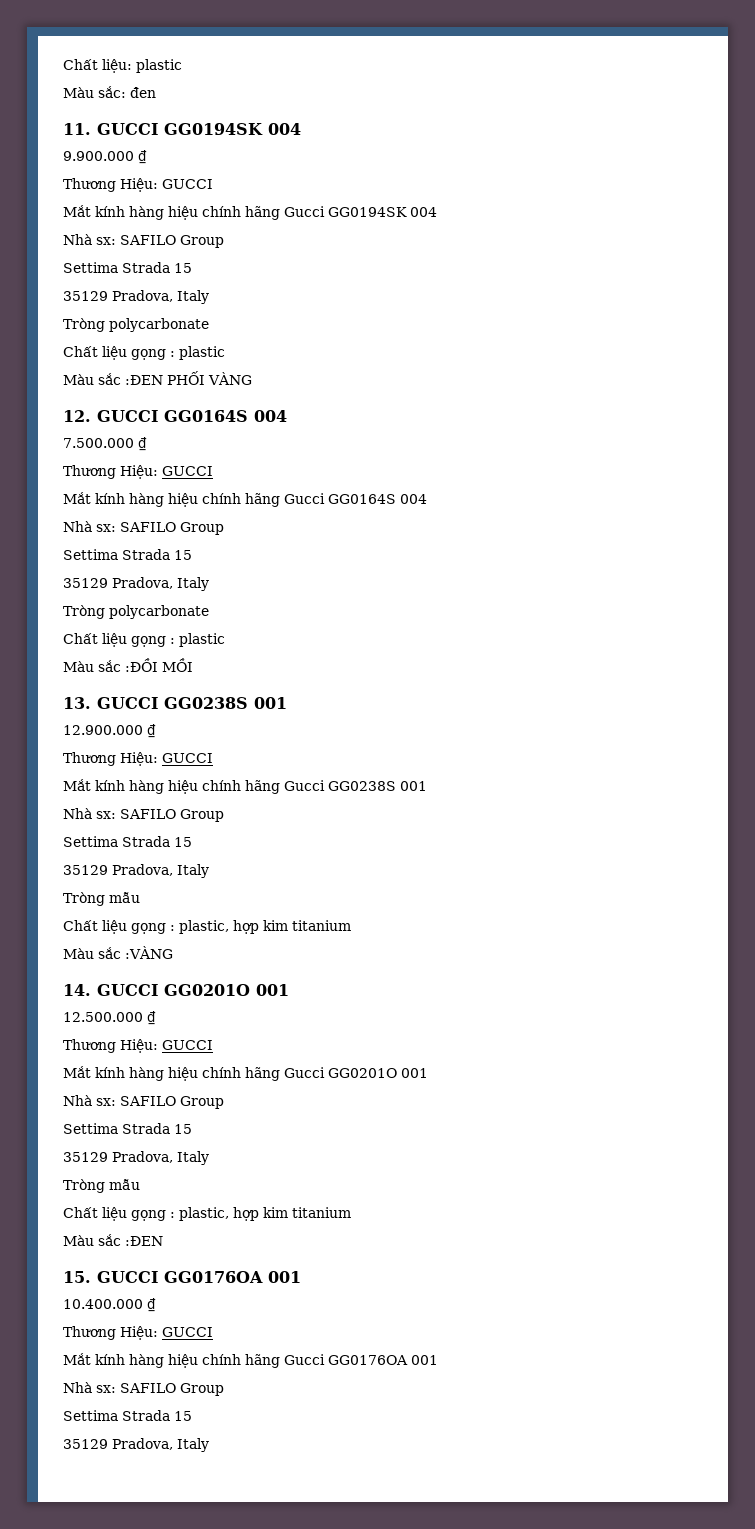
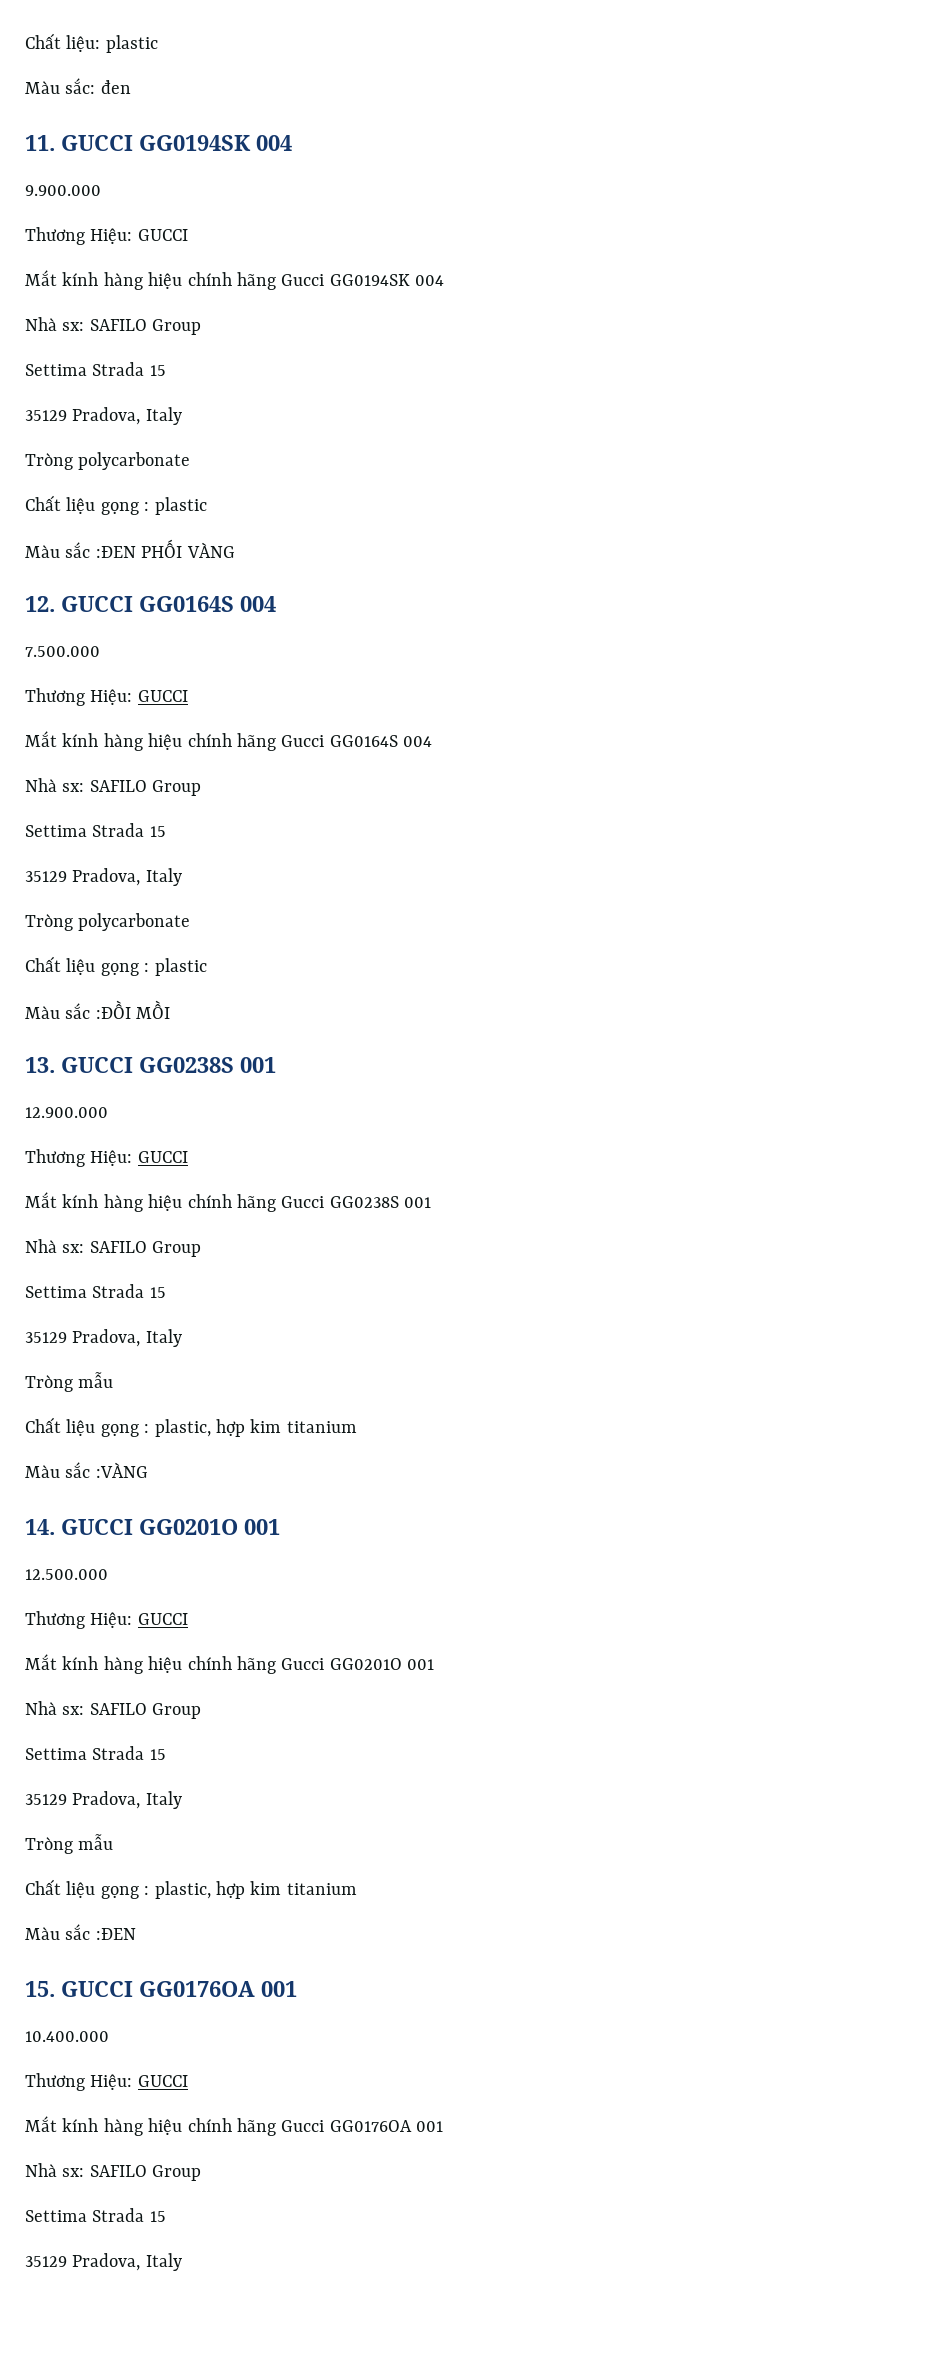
- 9.900.000 ₫
+ 9.900.000
- 7.500.000 ₫
+ 7.500.000
- 12.900.000 ₫
+ 12.900.000
- 12.500.000 ₫
+ 12.500.000
- 10.400.000 ₫
+ 10.400.000

